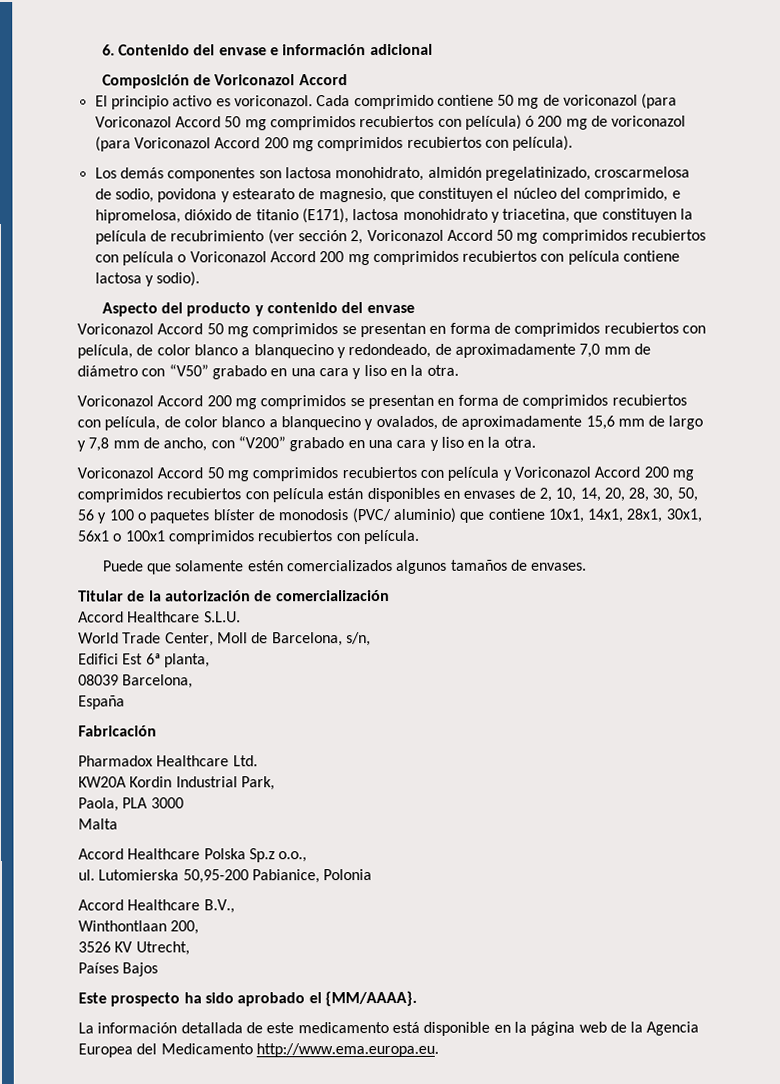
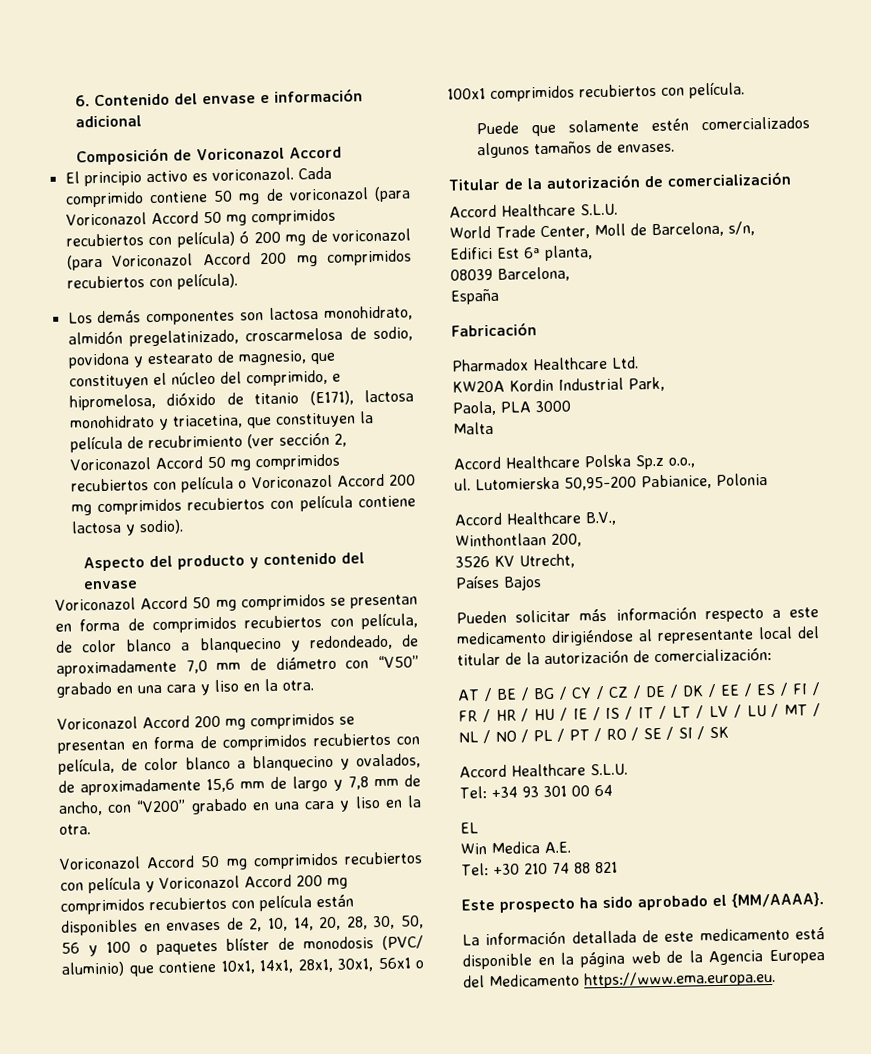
+ Pueden solicitar más información respecto a este medicamento dirigiéndose al representante local del titular de la autorización de comercialización:
+ AT / BE / BG / CY / CZ / DE / DK / EE / ES / FI / FR / HR / HU / IE / IS / IT / LT / LV / LU / MT / NL / NO / PL / PT / RO / SE / SI / SK
+ Accord Healthcare S.L.U.
+ Tel: +34 93 301 00 64
+ EL
+ Win Medica A.E.
+ Tel: +30 210 74 88 821
- La información detallada de este medicamento está disponible en la página web de la Agencia Europea del Medicamento http://www.ema.europa.eu.
+ La información detallada de este medicamento está disponible en la página web de la Agencia Europea del Medicamento https://www.ema.europa.eu.

